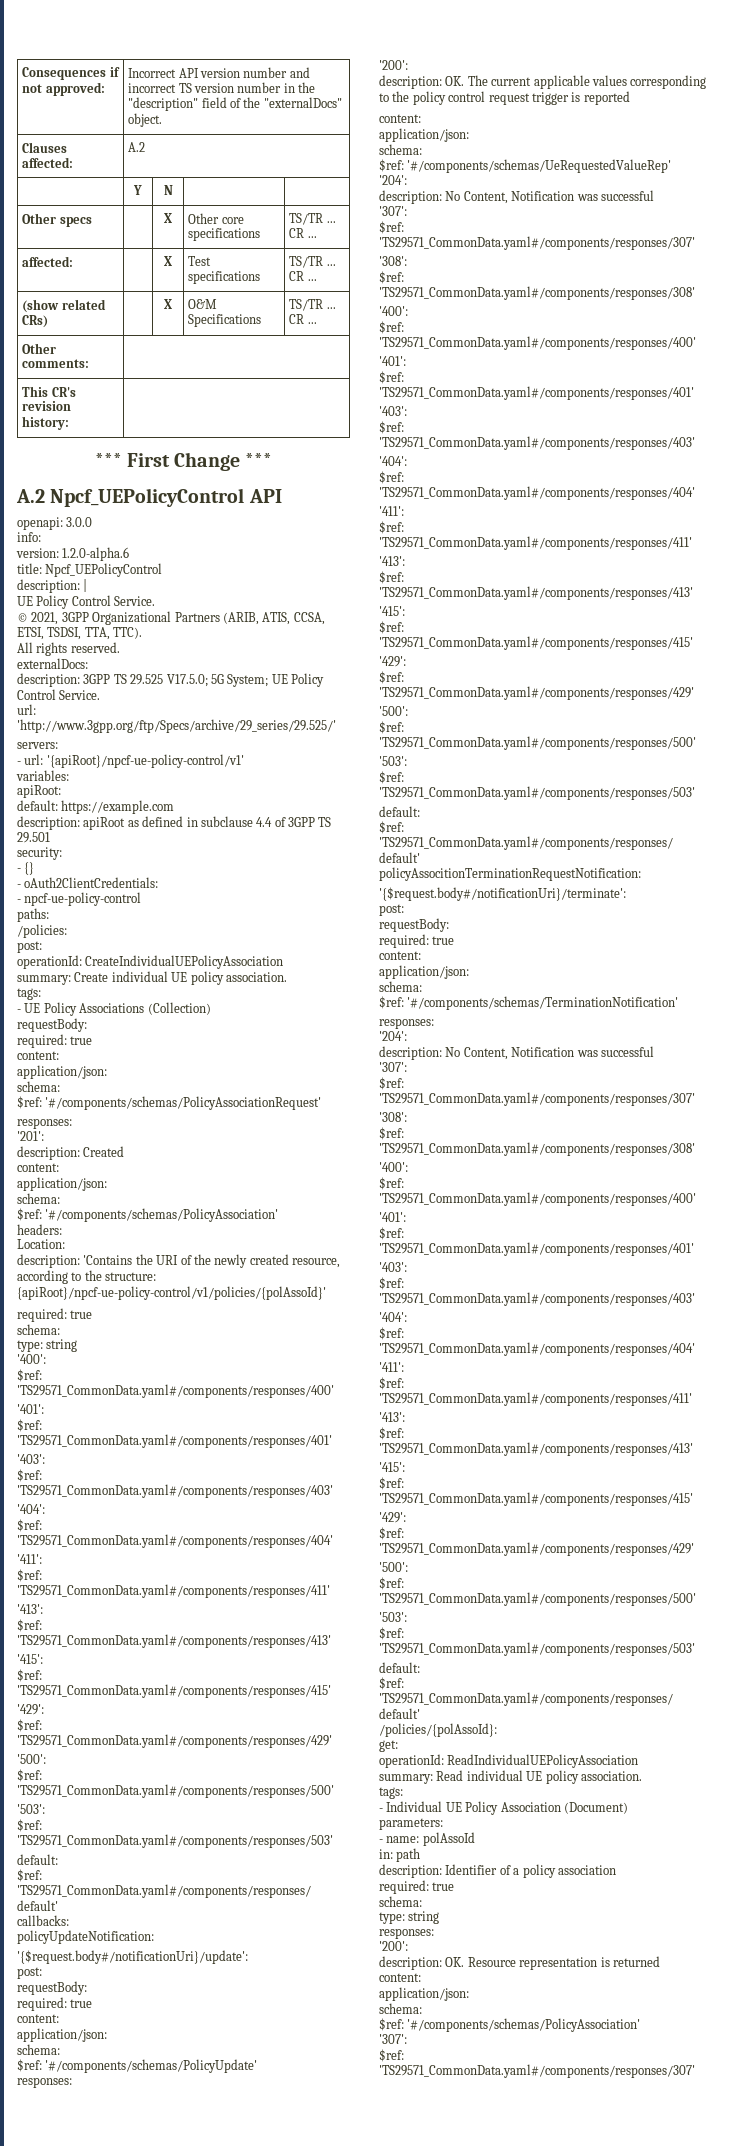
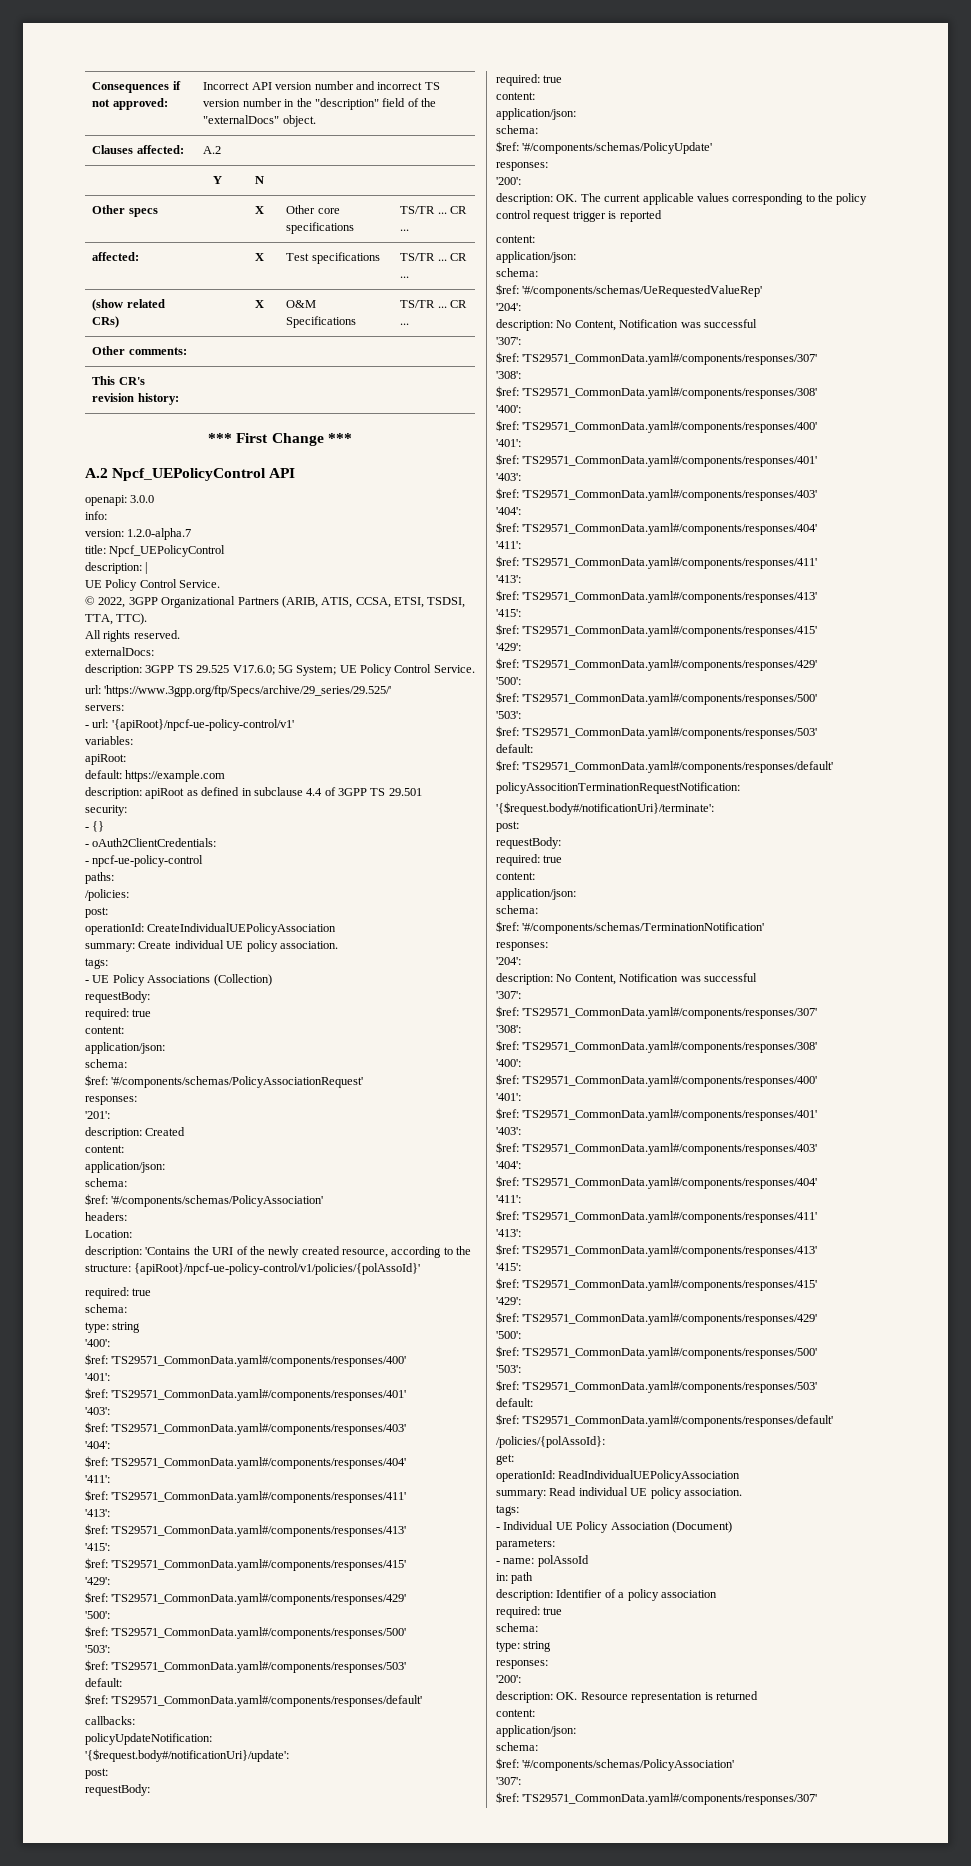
- version: 1.2.0-alpha.6
+ version: 1.2.0-alpha.7
- © 2021, 3GPP Organizational Partners (ARIB, ATIS, CCSA, ETSI, TSDSI, TTA, TTC).
+ © 2022, 3GPP Organizational Partners (ARIB, ATIS, CCSA, ETSI, TSDSI, TTA, TTC).
- description: 3GPP TS 29.525 V17.5.0; 5G System; UE Policy Control Service.
+ description: 3GPP TS 29.525 V17.6.0; 5G System; UE Policy Control Service.
- url: 'http://www.3gpp.org/ftp/Specs/archive/29_series/29.525/'
+ url: 'https://www.3gpp.org/ftp/Specs/archive/29_series/29.525/'

